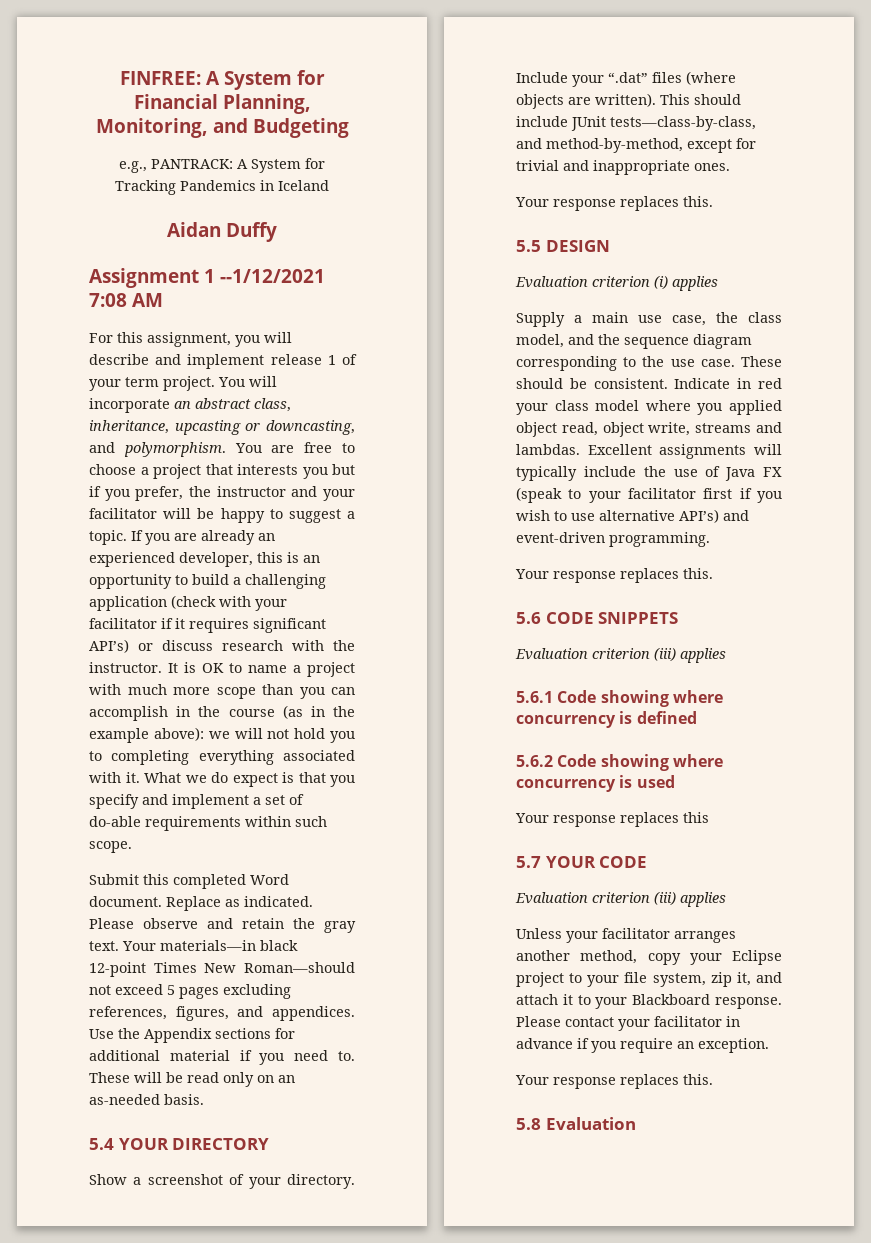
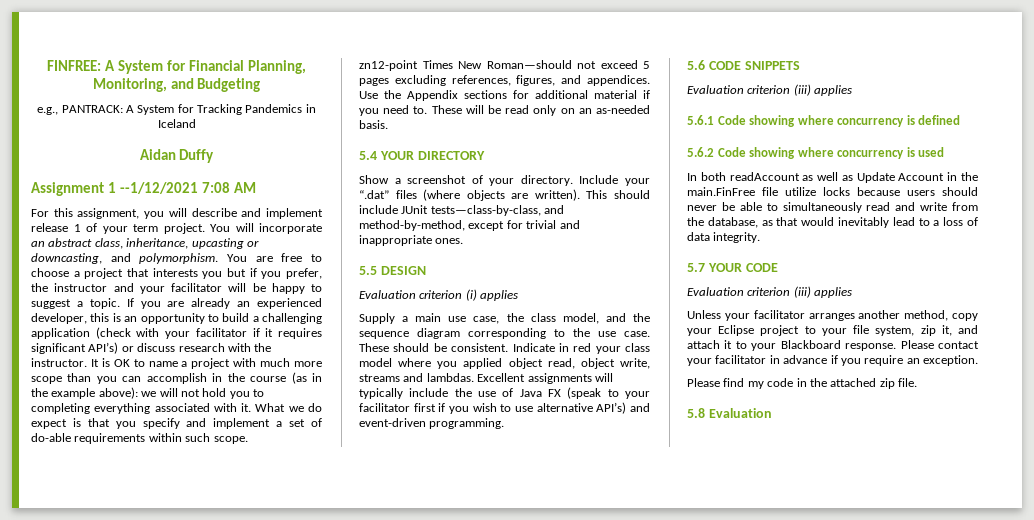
- Submit this completed Word document. Replace as indicated. Please observe and retain the gray text. Your materials—in black 12-point Times New Roman—should not exceed 5 pages excluding references, figures, and appendices.
+ zn12-point Times New Roman—should not exceed 5 pages excluding references, figures, and appendices.
  This should include JUnit tests—class-by-class, and method-by-method, except for trivial and inappropriate ones.
- Your response replaces this.
  Excellent assignments will typically include the use of Java FX (speak to your facilitator first if you wish to use alternative API’s) and event-driven programming.
- Your response replaces this.
- Your response replaces this
+ In both readAccount as well as Update Account in the main.FinFree file utilize locks because users should never be able to simultaneously read and write from the database, as that would inevitably lead to a loss of data integrity.
  Please contact your facilitator in advance if you require an exception.
- Your response replaces this.
+ Please find my code in the attached zip file.

